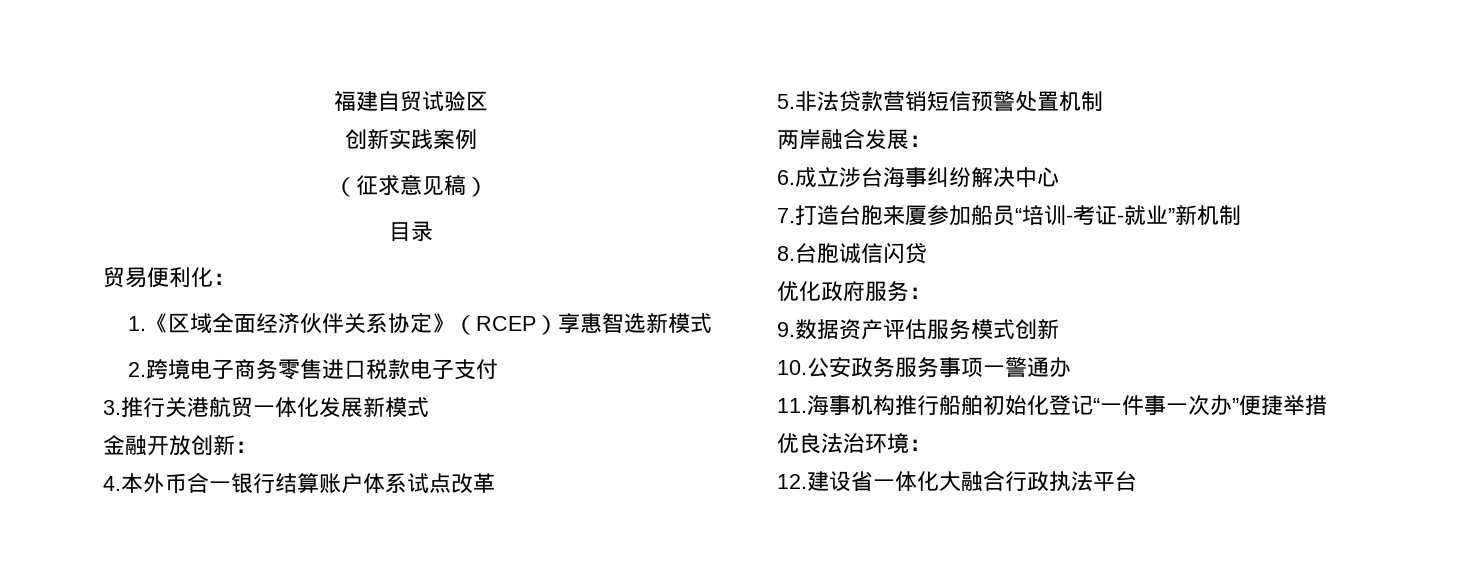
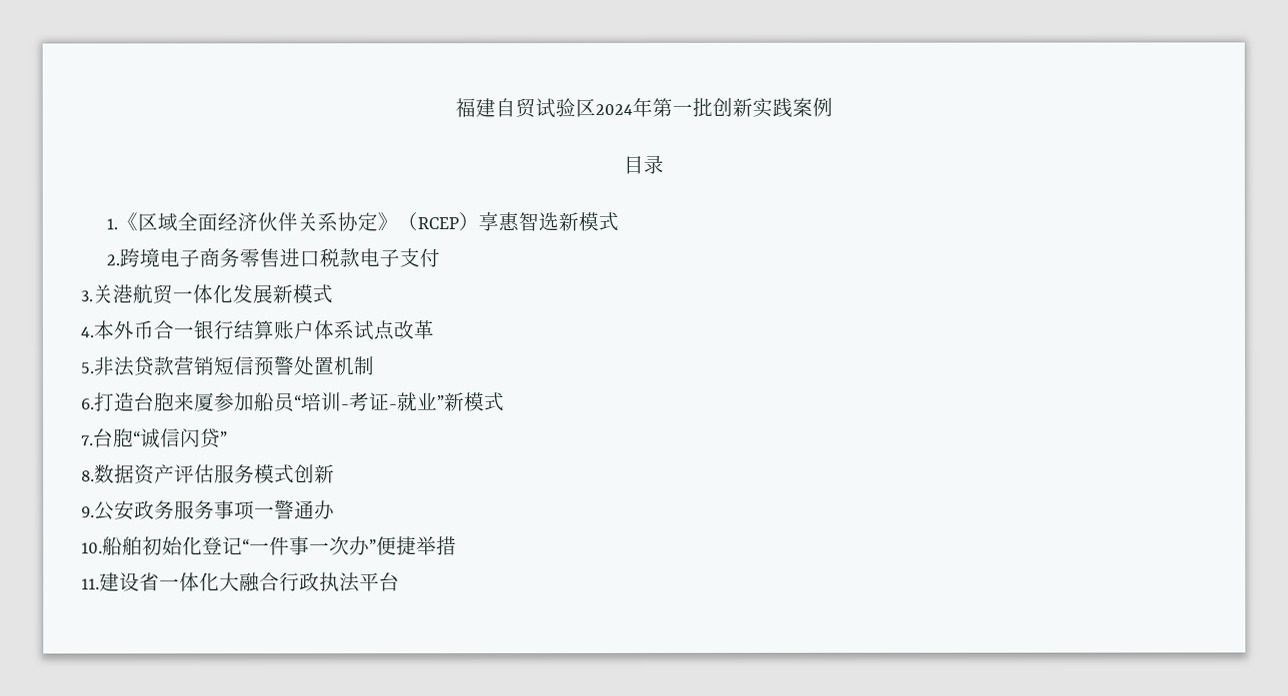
- 福建自贸试验区
- 创新实践案例
+ 福建自贸试验区2024年第一批创新实践案例
- （征求意见稿）
  目录
- 贸易便利化：
- 3.推行关港航贸一体化发展新模式
+ 3.关港航贸一体化发展新模式
- 金融开放创新：
- 两岸融合发展：
- 6.成立涉台海事纠纷解决中心
- 7.打造台胞来厦参加船员“培训-考证-就业”新机制
- 8.台胞诚信闪贷
- 优化政府服务：
- 9.数据资产评估服务模式创新
+ 6.打造台胞来厦参加船员“培训-考证-就业”新模式
+ 7.台胞“诚信闪贷”
+ 8.数据资产评估服务模式创新
- 10.公安政务服务事项一警通办
+ 9.公安政务服务事项一警通办
- 11.海事机构推行船舶初始化登记“一件事一次办”便捷举措
+ 10.船舶初始化登记“一件事一次办”便捷举措
- 优良法治环境：
- 12.建设省一体化大融合行政执法平台
+ 11.建设省一体化大融合行政执法平台

